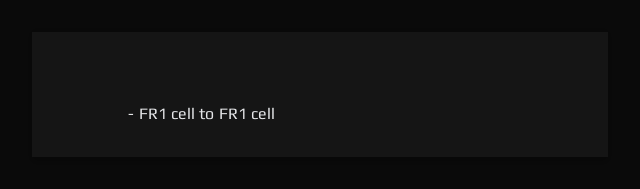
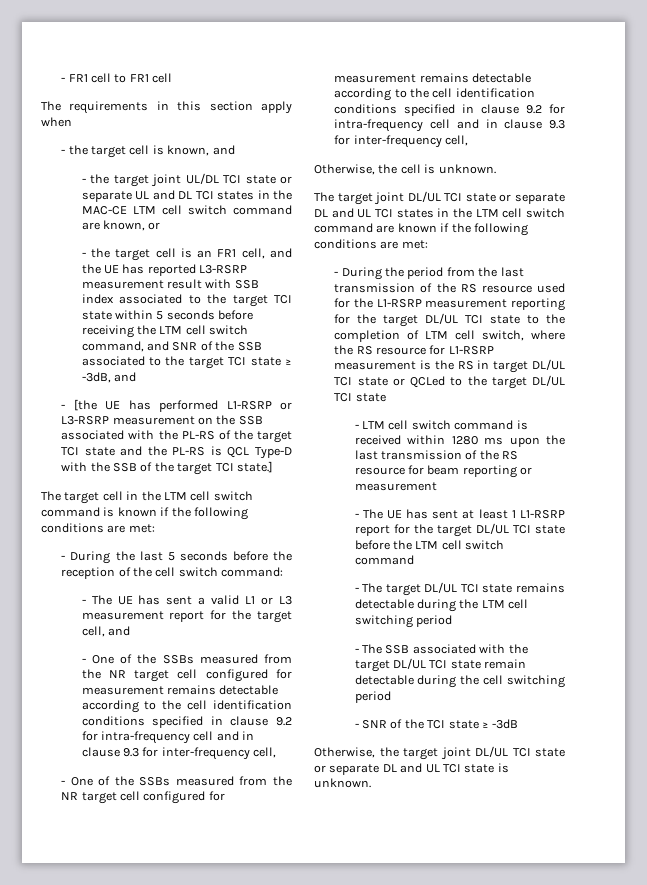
+ The requirements in this section apply when
+ - the target cell is known, and
+ - the target joint UL/DL TCI state or separate UL and DL TCI states in the MAC-CE LTM cell switch command are known, or
+ - the target cell is an FR1 cell, and the UE has reported L3-RSRP measurement result with SSB index associated to the target TCI state within 5 seconds before receiving the LTM cell switch command, and SNR of the SSB associated to the target TCI state ≥ -3dB, and
+ - [the UE has performed L1-RSRP or L3-RSRP measurement on the SSB associated with the PL-RS of the target TCI state and the PL-RS is QCL Type-D with the SSB of the target TCI state.]
+ The target cell in the LTM cell switch command is known if the following conditions are met:
+ - During the last 5 seconds before the reception of the cell switch command:
+ - The UE has sent a valid L1 or L3 measurement report for the target cell, and
+ - One of the SSBs measured from the NR target cell configured for measurement remains detectable according to the cell identification conditions specified in clause 9.2 for intra-frequency cell and in clause 9.3 for inter-frequency cell,
+ - One of the SSBs measured from the NR target cell configured for measurement remains detectable according to the cell identification conditions specified in clause 9.2 for intra-frequency cell and in clause 9.3 for inter-frequency cell,
+ Otherwise, the cell is unknown.
+ The target joint DL/UL TCI state or separate DL and UL TCI states in the LTM cell switch command are known if the following conditions are met:
+ - During the period from the last transmission of the RS resource used for the L1-RSRP measurement reporting for the target DL/UL TCI state to the completion of LTM cell switch, where the RS resource for L1-RSRP measurement is the RS in target DL/UL TCI state or QCLed to the target DL/UL TCI state
+ - LTM cell switch command is received within 1280 ms upon the last transmission of the RS resource for beam reporting or measurement
+ - The UE has sent at least 1 L1-RSRP report for the target DL/UL TCI state before the LTM cell switch command
+ - The target DL/UL TCI state remains detectable during the LTM cell switching period
+ - The SSB associated with the target DL/UL TCI state remain detectable during the cell switching period
+ - SNR of the TCI state ≥ -3dB
+ Otherwise, the target joint DL/UL TCI state or separate DL and UL TCI state is unknown.

